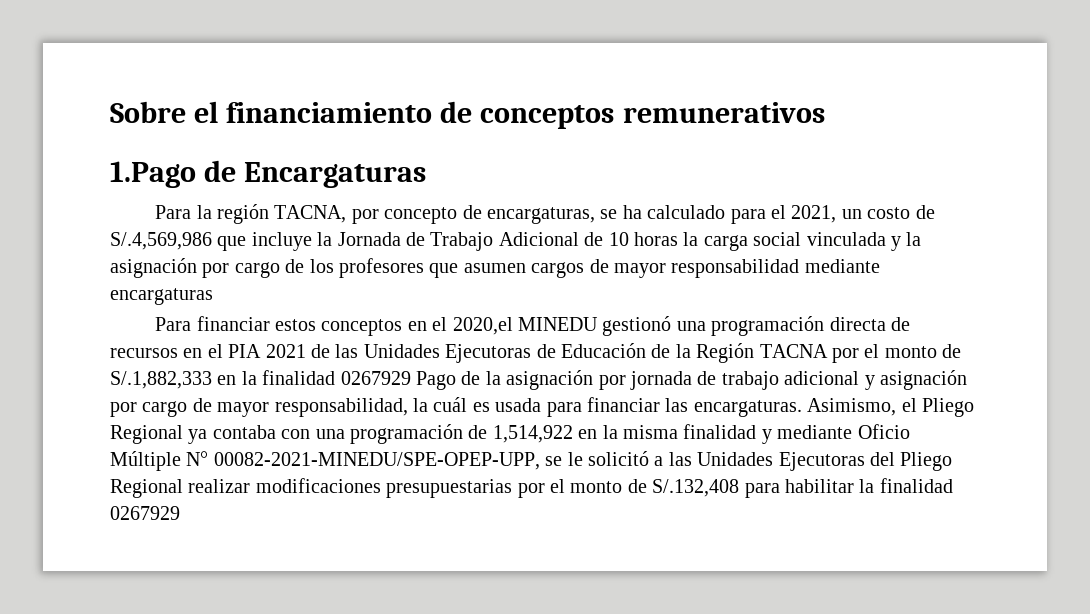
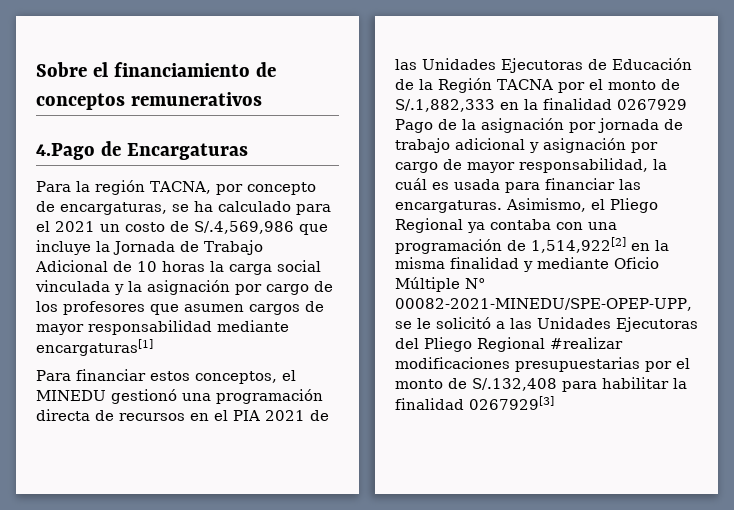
- 1.Pago de Encargaturas
+ 4.Pago de Encargaturas
- Para la región TACNA, por concepto de encargaturas, se ha calculado para el 2021, un costo de S/.4,569,986 que incluye la Jornada de Trabajo Adicional de 10 horas la carga social vinculada y la asignación por cargo de los profesores que asumen cargos de mayor responsabilidad mediante encargaturas
+ Para la región TACNA, por concepto de encargaturas, se ha calculado para el 2021 un costo de S/.4,569,986 que incluye la Jornada de Trabajo Adicional de 10 horas la carga social vinculada y la asignación por cargo de los profesores que asumen cargos de mayor responsabilidad mediante encargaturas[1]
- Para financiar estos conceptos en el 2020,el MINEDU gestionó una programación directa de recursos en el PIA 2021 de las Unidades Ejecutoras de Educación de la Región TACNA por el monto de S/.1,882,333 en la finalidad 0267929 Pago de la asignación por jornada de trabajo adicional y asignación por cargo de mayor responsabilidad, la cuál es usada para financiar las encargaturas.
+ Para financiar estos conceptos, el MINEDU gestionó una programación directa de recursos en el PIA 2021 de las Unidades Ejecutoras de Educación de la Región TACNA por el monto de S/.1,882,333 en la finalidad 0267929 Pago de la asignación por jornada de trabajo adicional y asignación por cargo de mayor responsabilidad, la cuál es usada para financiar las encargaturas.
- Asimismo, el Pliego Regional ya contaba con una programación de 1,514,922 en la misma finalidad y mediante Oficio Múltiple N° 00082-2021-MINEDU/SPE-OPEP-UPP, se le solicitó a las Unidades Ejecutoras del Pliego Regional realizar modificaciones presupuestarias por el monto de S/.132,408 para habilitar la finalidad 0267929
+ Asimismo, el Pliego Regional ya contaba con una programación de 1,514,922[2] en la misma finalidad y mediante Oficio Múltiple N° 00082-2021-MINEDU/SPE-OPEP-UPP, se le solicitó a las Unidades Ejecutoras del Pliego Regional #realizar modificaciones presupuestarias por el monto de S/.132,408 para habilitar la finalidad 0267929[3]

